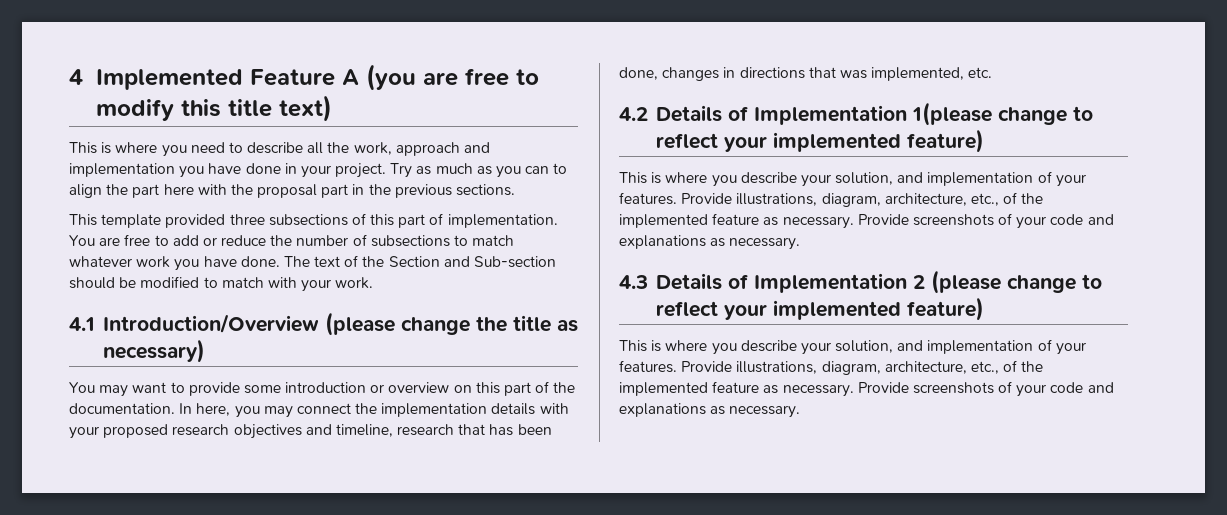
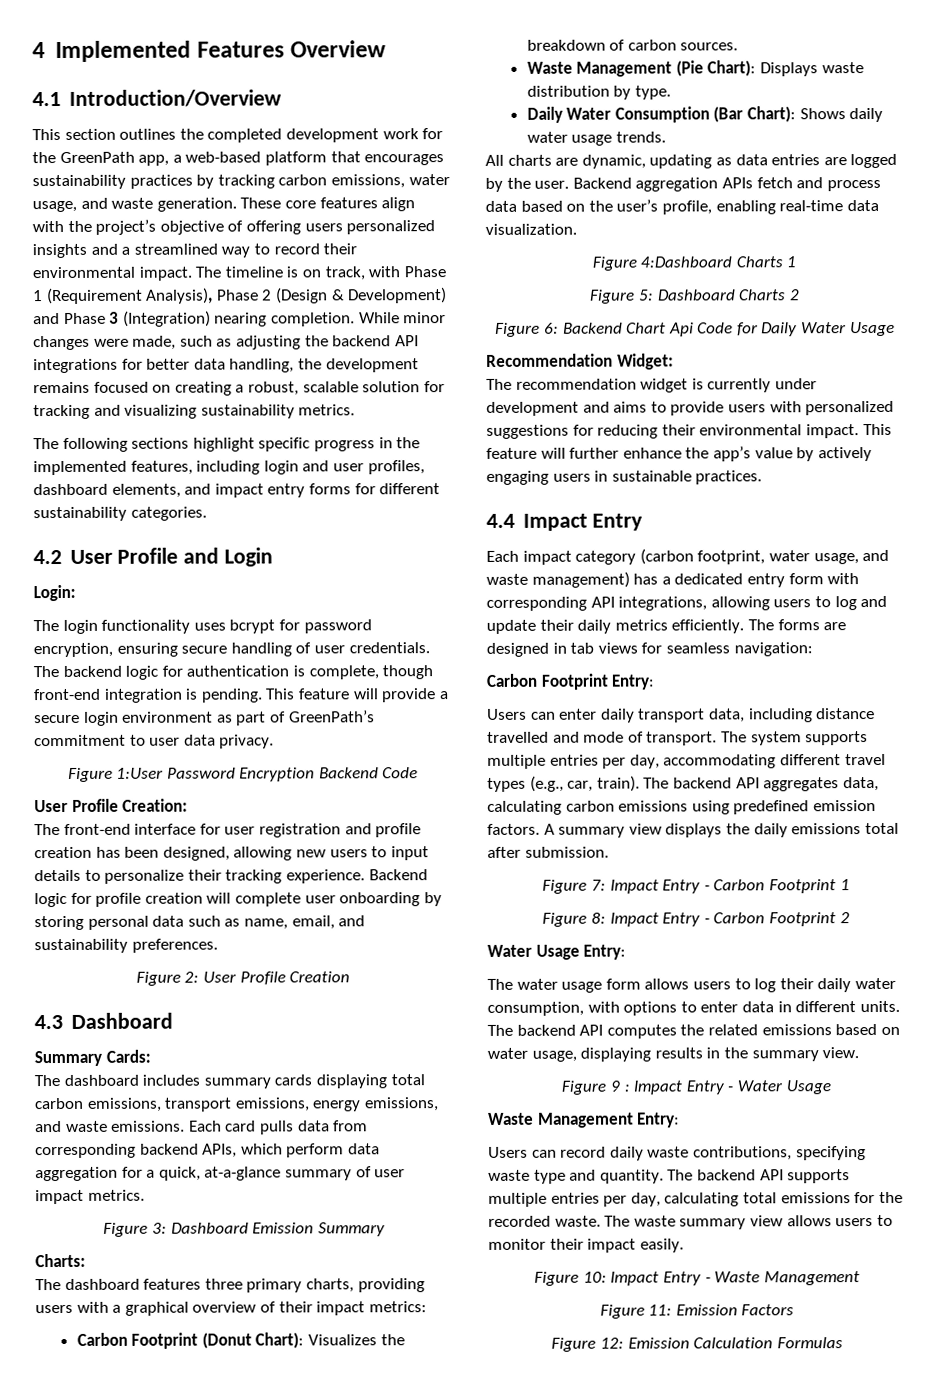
- 4 Implemented Feature A (you are free to modify this title text)
- This is where you need to describe all the work, approach and implementation you have done in your project. Try as much as you can to align the part here with the proposal part in the previous sections.
- This template provided three subsections of this part of implementation. You are free to add or reduce the number of subsections to match whatever work you have done. The text of the Section and Sub-section should be modified to match with your work.
- 4.1 Introduction/Overview (please change the title as necessary)
- You may want to provide some introduction or overview on this part of the documentation. In here, you may connect the implementation details with your proposed research objectives and timeline, research that has been done, changes in directions that was implemented, etc.
- 4.2 Details of Implementation 1(please change to reflect your implemented feature)
- This is where you describe your solution, and implementation of your features. Provide illustrations, diagram, architecture, etc., of the implemented feature as necessary. Provide screenshots of your code and explanations as necessary.
- 4.3 Details of Implementation 2 (please change to reflect your implemented feature)
- This is where you describe your solution, and implementation of your features. Provide illustrations, diagram, architecture, etc., of the implemented feature as necessary. Provide screenshots of your code and explanations as necessary.
+ 4 Implemented Features Overview
+ 4.1 Introduction/Overview
+ This section outlines the completed development work for the GreenPath app, a web-based platform that encourages sustainability practices by tracking carbon emissions, water usage, and waste generation. These core features align with the project’s objective of offering users personalized insights and a streamlined way to record their environmental impact. The timeline is on track, with Phase 1 (Requirement Analysis), Phase 2 (Design & Development) and Phase 3 (Integration) nearing completion. While minor changes were made, such as adjusting the backend API integrations for better data handling, the development remains focused on creating a robust, scalable solution for tracking and visualizing sustainability metrics.
+ The following sections highlight specific progress in the implemented features, including login and user profiles, dashboard elements, and impact entry forms for different sustainability categories.
+ 4.2 User Profile and Login
+ Login:
+ The login functionality uses bcrypt for password encryption, ensuring secure handling of user credentials. The backend logic for authentication is complete, though front-end integration is pending. This feature will provide a secure login environment as part of GreenPath’s commitment to user data privacy.
+ Figure 1:User Password Encryption Backend Code
+ User Profile Creation:
+ The front-end interface for user registration and profile creation has been designed, allowing new users to input details to personalize their tracking experience. Backend logic for profile creation will complete user onboarding by storing personal data such as name, email, and sustainability preferences.
+ Figure 2: User Profile Creation
+ 4.3 Dashboard
+ Summary Cards:
+ The dashboard includes summary cards displaying total carbon emissions, transport emissions, energy emissions, and waste emissions. Each card pulls data from corresponding backend APIs, which perform data aggregation for a quick, at-a-glance summary of user impact metrics.
+ Figure 3: Dashboard Emission Summary
+ Charts:
+ The dashboard features three primary charts, providing users with a graphical overview of their impact metrics:
+ Carbon Footprint (Donut Chart): Visualizes the breakdown of carbon sources.
+ Waste Management (Pie Chart): Displays waste distribution by type.
+ Daily Water Consumption (Bar Chart): Shows daily water usage trends.
+ All charts are dynamic, updating as data entries are logged by the user. Backend aggregation APIs fetch and process data based on the user’s profile, enabling real-time data visualization.
+ Figure 4:Dashboard Charts 1
+ Figure 5: Dashboard Charts 2
+ Figure 6: Backend Chart Api Code for Daily Water Usage
+ Recommendation Widget:
+ The recommendation widget is currently under development and aims to provide users with personalized suggestions for reducing their environmental impact. This feature will further enhance the app’s value by actively engaging users in sustainable practices.
+ 4.4 Impact Entry
+ Each impact category (carbon footprint, water usage, and waste management) has a dedicated entry form with corresponding API integrations, allowing users to log and update their daily metrics efficiently. The forms are designed in tab views for seamless navigation:
+ Carbon Footprint Entry:
+ Users can enter daily transport data, including distance travelled and mode of transport. The system supports multiple entries per day, accommodating different travel types (e.g., car, train). The backend API aggregates data, calculating carbon emissions using predefined emission factors. A summary view displays the daily emissions total after submission.
+ Figure 7: Impact Entry - Carbon Footprint 1
+ Figure 8: Impact Entry - Carbon Footprint 2
+ Water Usage Entry:
+ The water usage form allows users to log their daily water consumption, with options to enter data in different units. The backend API computes the related emissions based on water usage, displaying results in the summary view.
+ Figure 9 : Impact Entry - Water Usage
+ Waste Management Entry:
+ Users can record daily waste contributions, specifying waste type and quantity. The backend API supports multiple entries per day, calculating total emissions for the recorded waste. The waste summary view allows users to monitor their impact easily.
+ Figure 10: Impact Entry - Waste Management
+ Figure 11: Emission Factors
+ Figure 12: Emission Calculation Formulas

